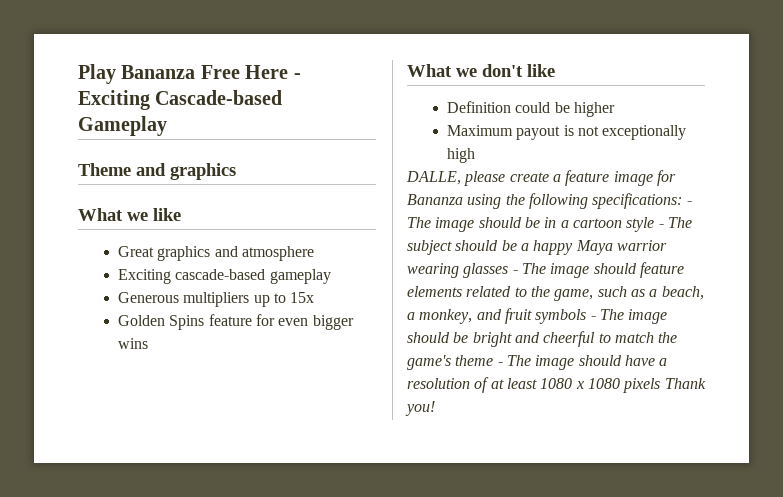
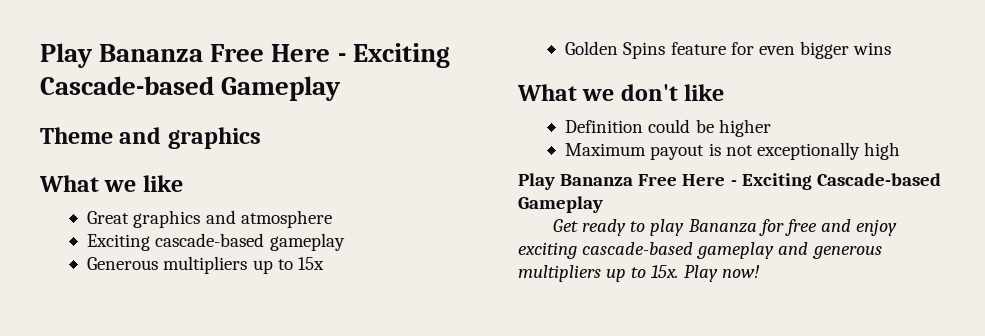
  Maximum payout is not exceptionally high
- DALLE, please create a feature image for Bananza using the following specifications: - The image should be in a cartoon style - The subject should be a happy Maya warrior wearing glasses - The image should feature elements related to the game, such as a beach, a monkey, and fruit symbols - The image should be bright and cheerful to match the game's theme - The image should have a resolution of at least 1080 x 1080 pixels Thank you!
+ Play Bananza Free Here - Exciting Cascade-based Gameplay
+ Get ready to play Bananza for free and enjoy exciting cascade-based gameplay and generous multipliers up to 15x. Play now!

